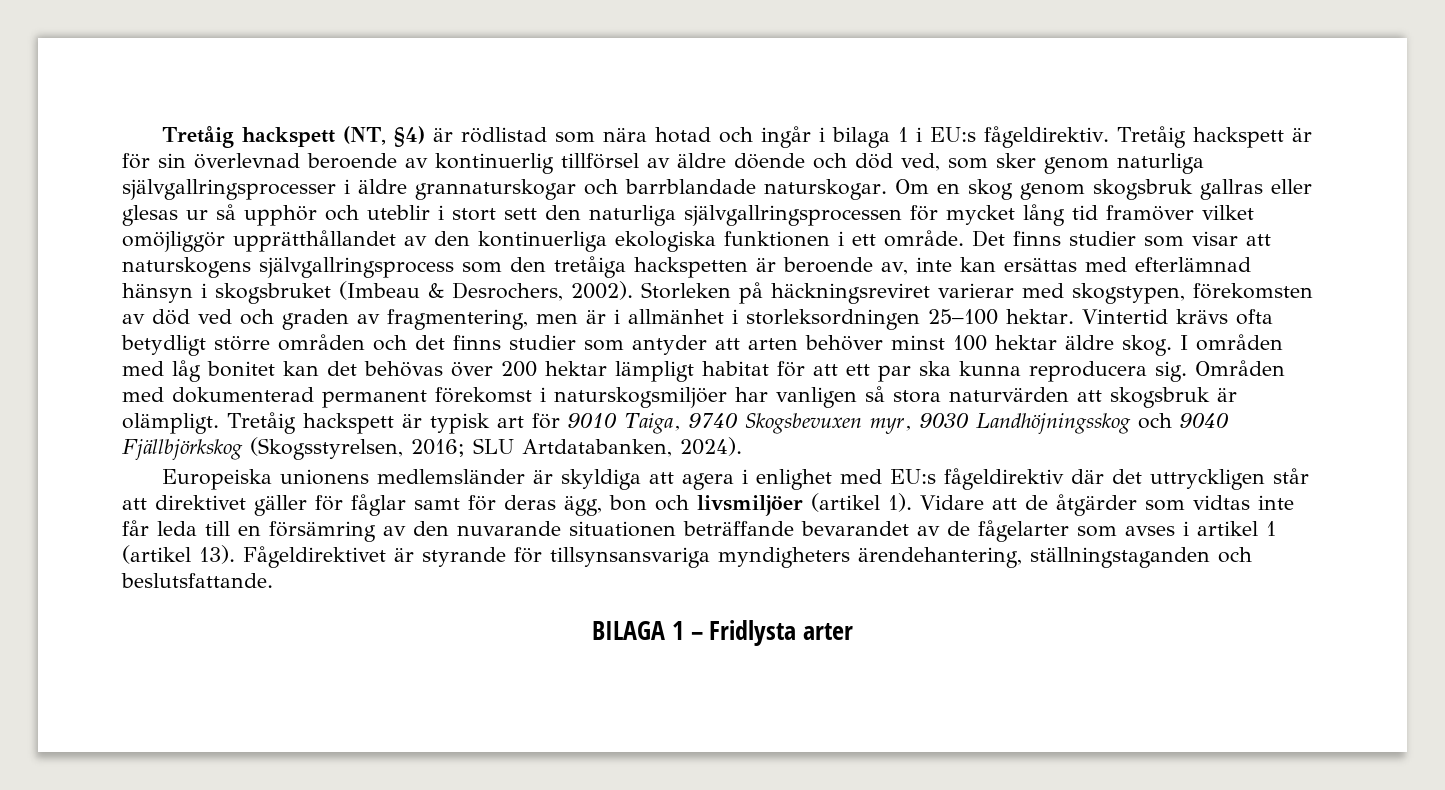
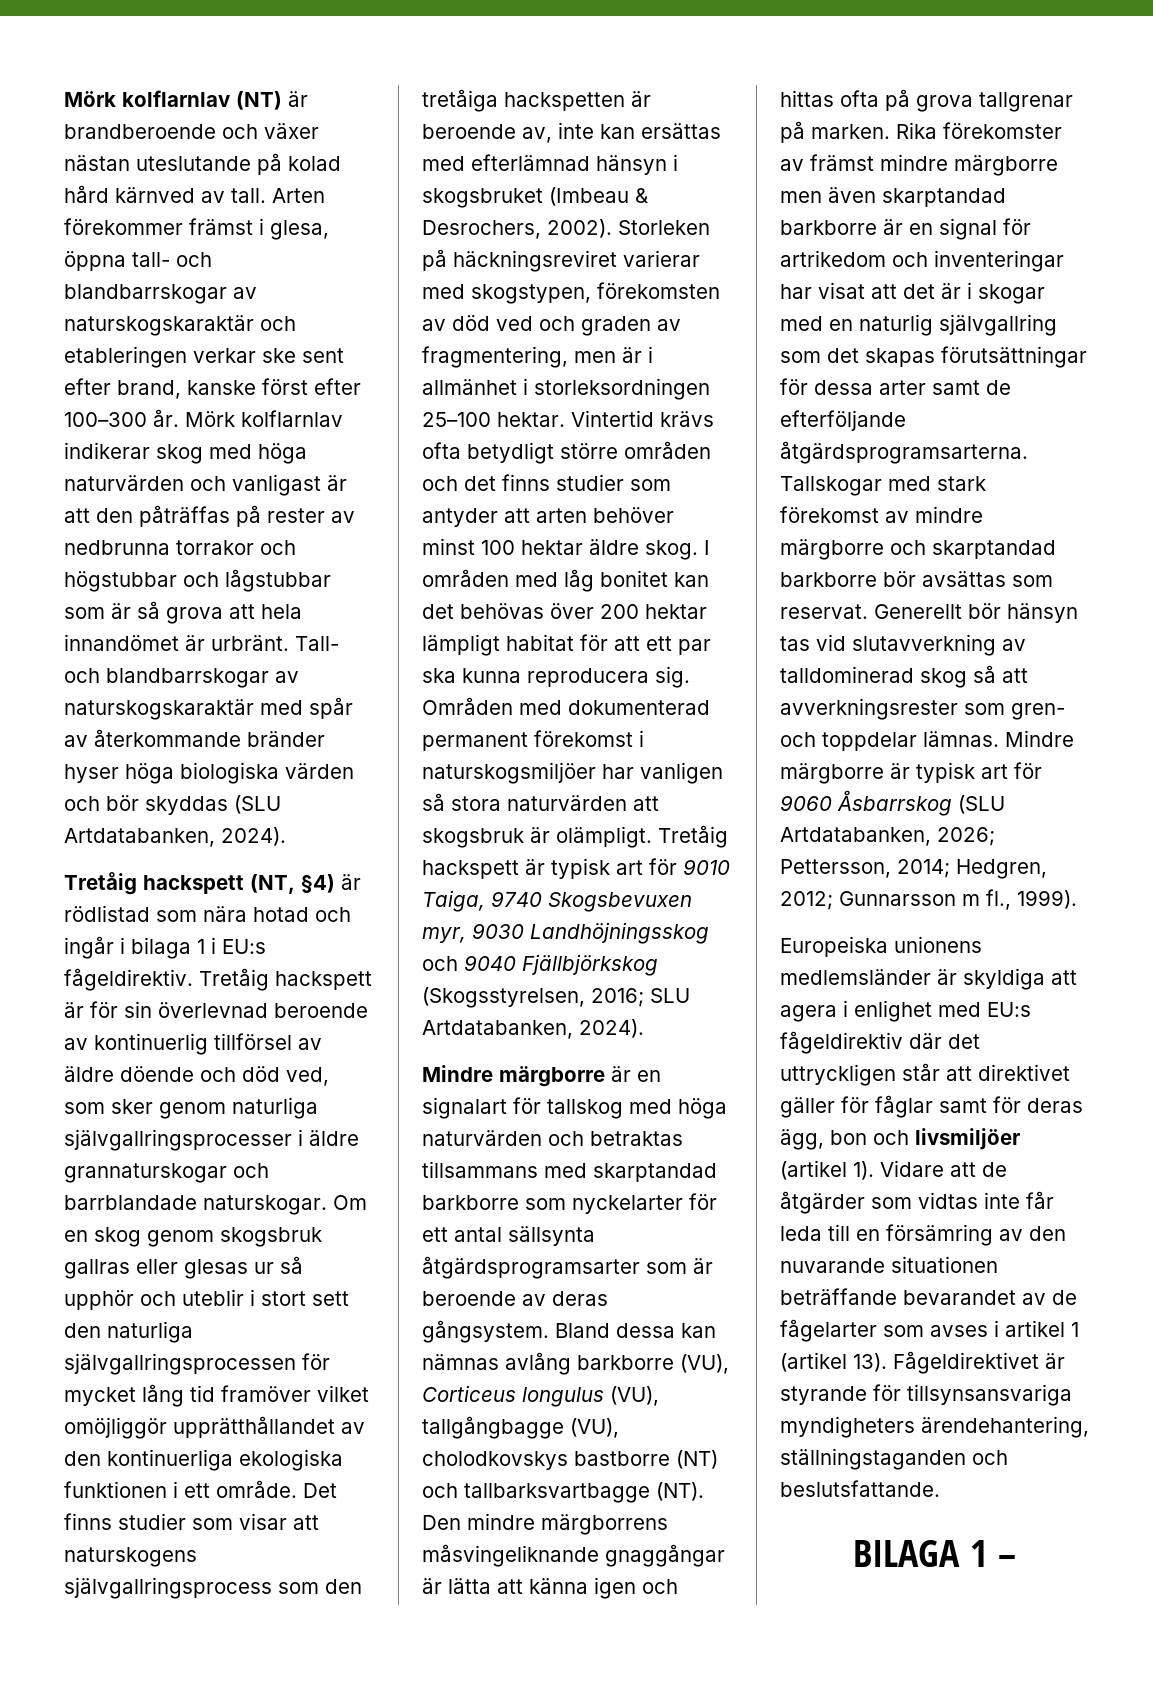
+ Mörk kolflarnlav (NT) är brandberoende och växer nästan uteslutande på kolad hård kärnved av tall. Arten förekommer främst i glesa, öppna tall- och blandbarrskogar av naturskogskaraktär och etableringen verkar ske sent efter brand, kanske först efter 100–300 år. Mörk kolflarnlav indikerar skog med höga naturvärden och vanligast är att den påträffas på rester av nedbrunna torrakor och högstubbar och lågstubbar som är så grova att hela innandömet är urbränt. Tall- och blandbarrskogar av naturskogskaraktär med spår av återkommande bränder hyser höga biologiska värden och bör skyddas (SLU Artdatabanken, 2024).
+ Mindre märgborre är en signalart för tallskog med höga naturvärden och betraktas tillsammans med skarptandad barkborre som nyckelarter för ett antal sällsynta åtgärdsprogramsarter som är beroende av deras gångsystem. Bland dessa kan nämnas avlång barkborre (VU), Corticeus longulus (VU), tallgångbagge (VU), cholodkovskys bastborre (NT) och tallbarksvartbagge (NT). Den mindre märgborrens måsvingeliknande gnaggångar är lätta att känna igen och hittas ofta på grova tallgrenar på marken. Rika förekomster av främst mindre märgborre men även skarptandad barkborre är en signal för artrikedom och inventeringar har visat att det är i skogar med en naturlig självgallring som det skapas förutsättningar för dessa arter samt de efterföljande åtgärdsprogramsarterna. Tallskogar med stark förekomst av mindre märgborre och skarptandad barkborre bör avsättas som reservat. Generellt bör hänsyn tas vid slutavverkning av talldominerad skog så att avverkningsrester som gren- och toppdelar lämnas. Mindre märgborre är typisk art för 9060 Åsbarrskog (SLU Artdatabanken, 2026; Pettersson, 2014; Hedgren, 2012; Gunnarsson m fl., 1999).
- BILAGA 1 – Fridlysta arter
+ BILAGA 1 –

